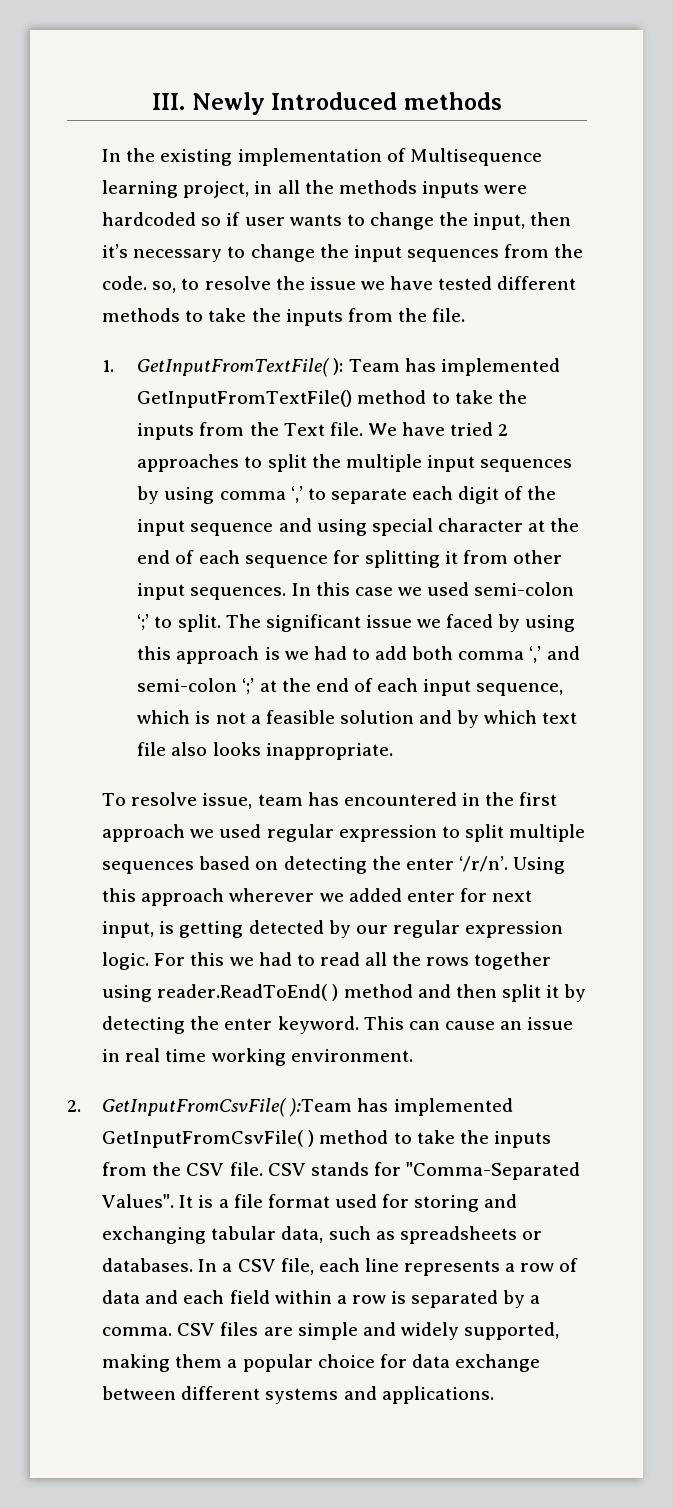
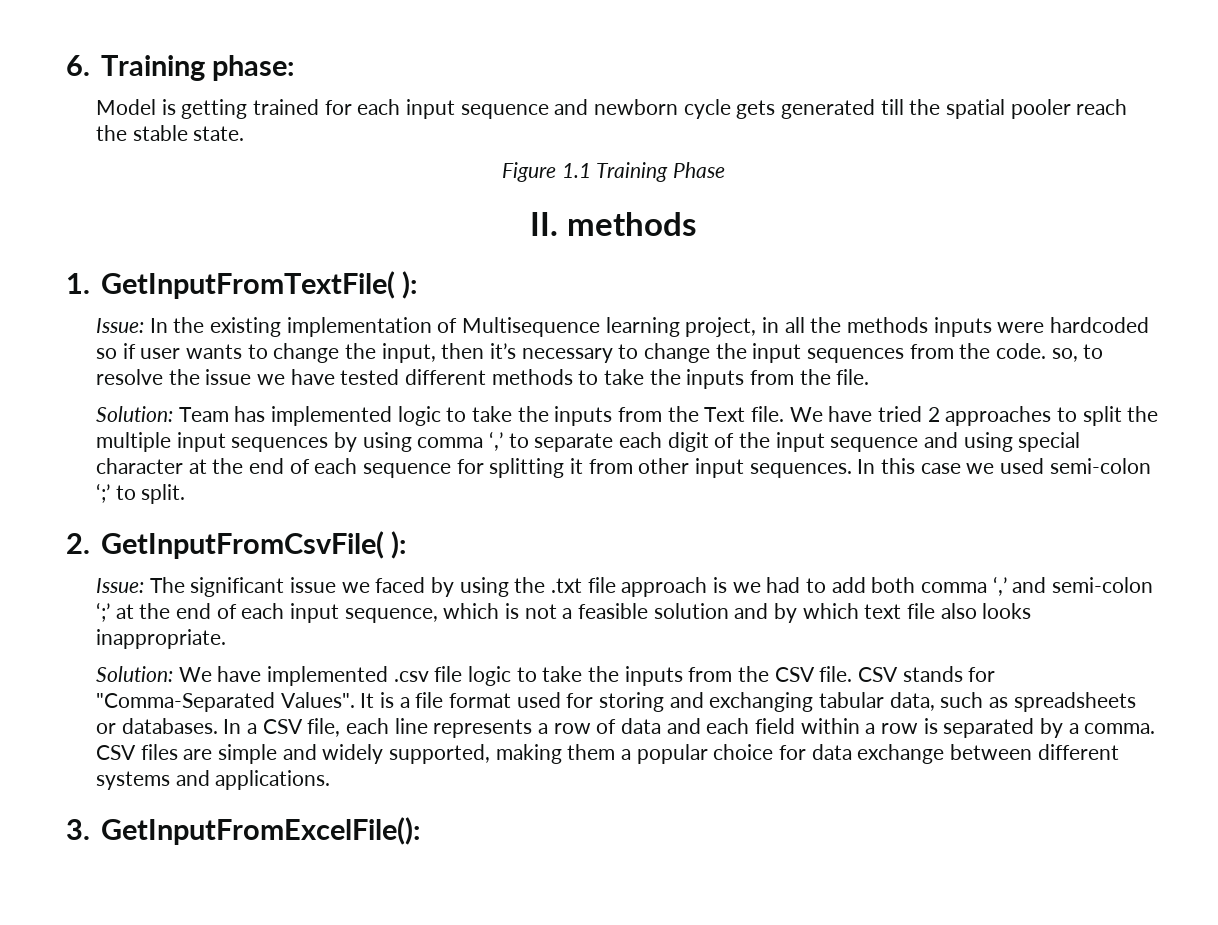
- III. Newly Introduced methods
- In the existing implementation of Multisequence learning project, in all the methods inputs were hardcoded so if user wants to change the input, then it’s necessary to change the input sequences from the code. so, to resolve the issue we have tested different methods to take the inputs from the file.
+ 6. Training phase:
+ Model is getting trained for each input sequence and newborn cycle gets generated till the spatial pooler reach the stable state.
+ Figure 1.1 Training Phase
+ II. methods
+ 1. GetInputFromTextFile( ):
+ Issue: In the existing implementation of Multisequence learning project, in all the methods inputs were hardcoded so if user wants to change the input, then it’s necessary to change the input sequences from the code. so, to resolve the issue we have tested different methods to take the inputs from the file.
- 1. GetInputFromTextFile( ): Team has implemented GetInputFromTextFile() method to take the inputs from the Text file.
+ Solution: Team has implemented logic to take the inputs from the Text file.
- In this case we used semi-colon ‘;’ to split. The significant issue we faced by using this approach is we had to add both comma ‘,’ and semi-colon ‘;’ at the end of each input sequence, which is not a feasible solution and by which text file also looks inappropriate.
+ In this case we used semi-colon ‘;’ to split.
+ 2. GetInputFromCsvFile( ):
+ Issue: The significant issue we faced by using the .txt file approach is we had to add both comma ‘,’ and semi-colon ‘;’ at the end of each input sequence, which is not a feasible solution and by which text file also looks inappropriate.
- To resolve issue, team has encountered in the first approach we used regular expression to split multiple sequences based on detecting the enter ‘/r/n’. Using this approach wherever we added enter for next input, is getting detected by our regular expression logic. For this we had to read all the rows together using reader.ReadToEnd( ) method and then split it by detecting the enter keyword. This can cause an issue in real time working environment.
- 2. GetInputFromCsvFile( ):Team has implemented GetInputFromCsvFile( ) method to take the inputs from the CSV file.
+ Solution: We have implemented .csv file logic to take the inputs from the CSV file.
+ 3. GetInputFromExcelFile():

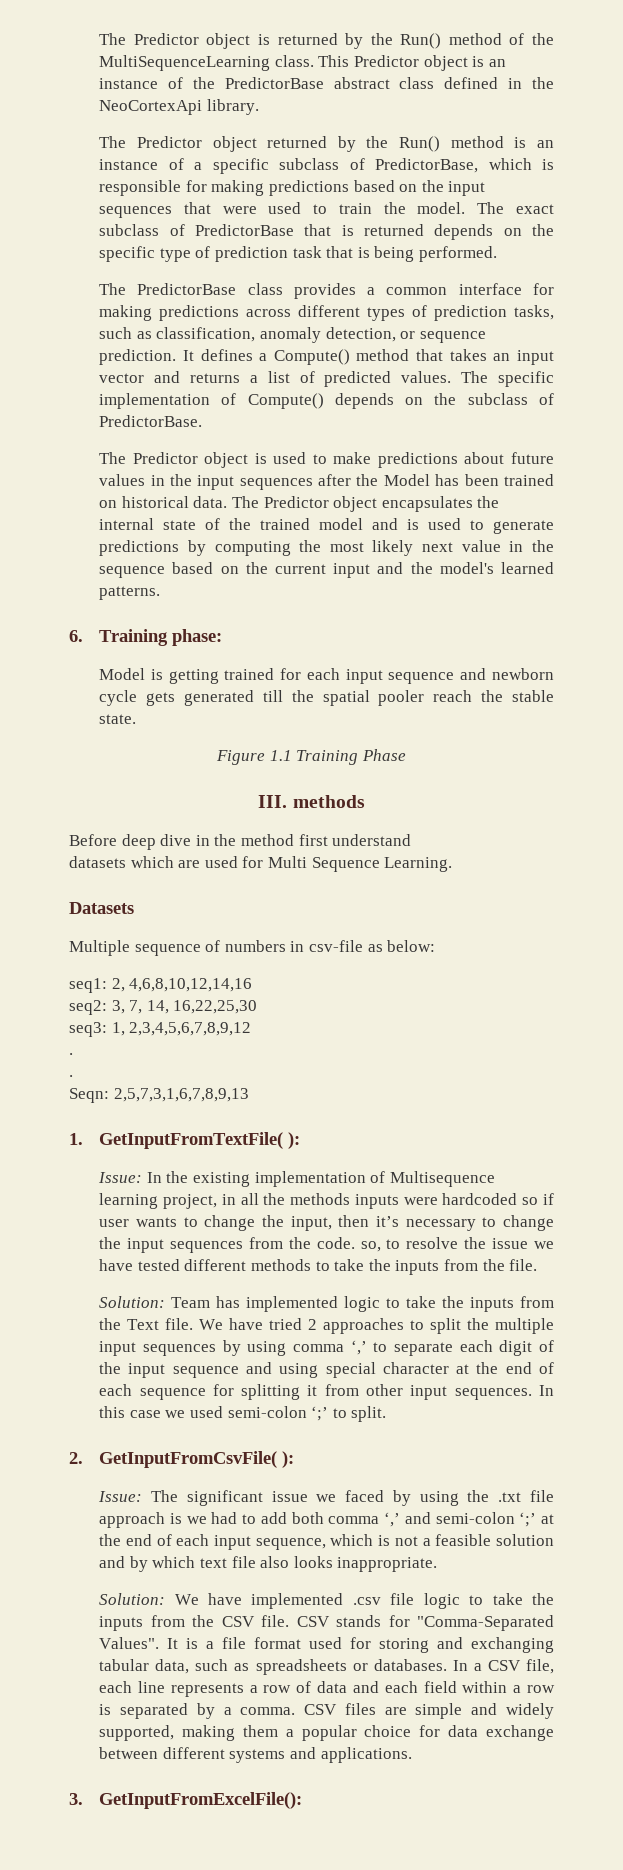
+ The Predictor object is returned by the Run() method of the MultiSequenceLearning class. This Predictor object is an instance of the PredictorBase abstract class defined in the NeoCortexApi library.
+ The Predictor object returned by the Run() method is an instance of a specific subclass of PredictorBase, which is responsible for making predictions based on the input sequences that were used to train the model. The exact subclass of PredictorBase that is returned depends on the specific type of prediction task that is being performed.
+ The PredictorBase class provides a common interface for making predictions across different types of prediction tasks, such as classification, anomaly detection, or sequence prediction. It defines a Compute() method that takes an input vector and returns a list of predicted values. The specific implementation of Compute() depends on the subclass of PredictorBase.
+ The Predictor object is used to make predictions about future values in the input sequences after the Model has been trained on historical data. The Predictor object encapsulates the internal state of the trained model and is used to generate predictions by computing the most likely next value in the sequence based on the current input and the model's learned patterns.
- II. methods
+ III. methods
+ Before deep dive in the method first understand
+ datasets which are used for Multi Sequence Learning.
+ Datasets
+ Multiple sequence of numbers in csv-file as below:
+ seq1: 2, 4,6,8,10,12,14,16
+ seq2: 3, 7, 14, 16,22,25,30
+ seq3: 1, 2,3,4,5,6,7,8,9,12
+ .
+ .
+ Seqn: 2,5,7,3,1,6,7,8,9,13

